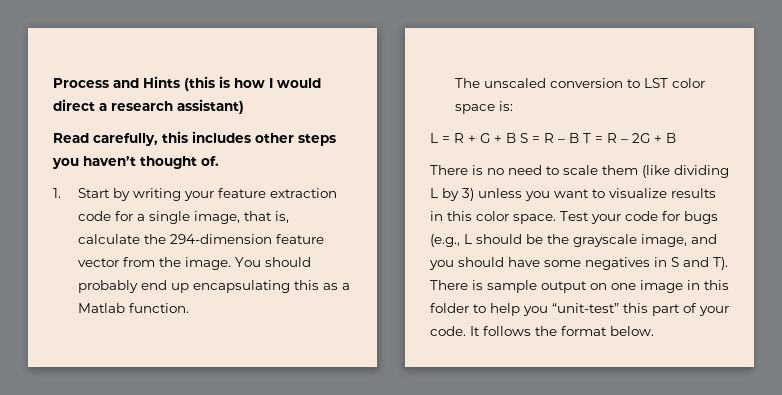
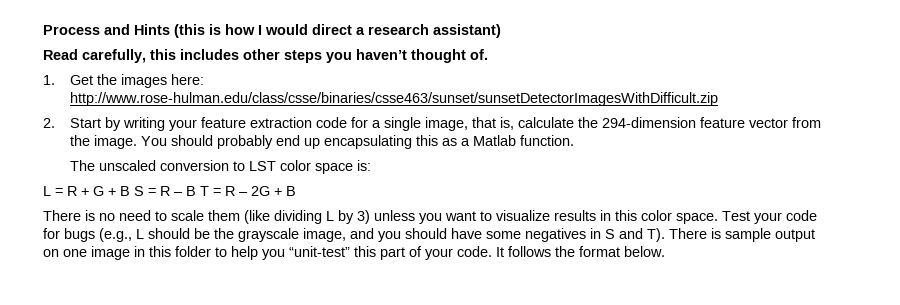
- 1. Start by writing your feature extraction code for a single image, that is, calculate the 294-dimension feature vector from the image.
+ 1. Get the images here: http://www.rose-hulman.edu/class/csse/binaries/csse463/sunset/sunsetDetectorImagesWithDifficult.zip
+ 2. Start by writing your feature extraction code for a single image, that is, calculate the 294-dimension feature vector from the image.

